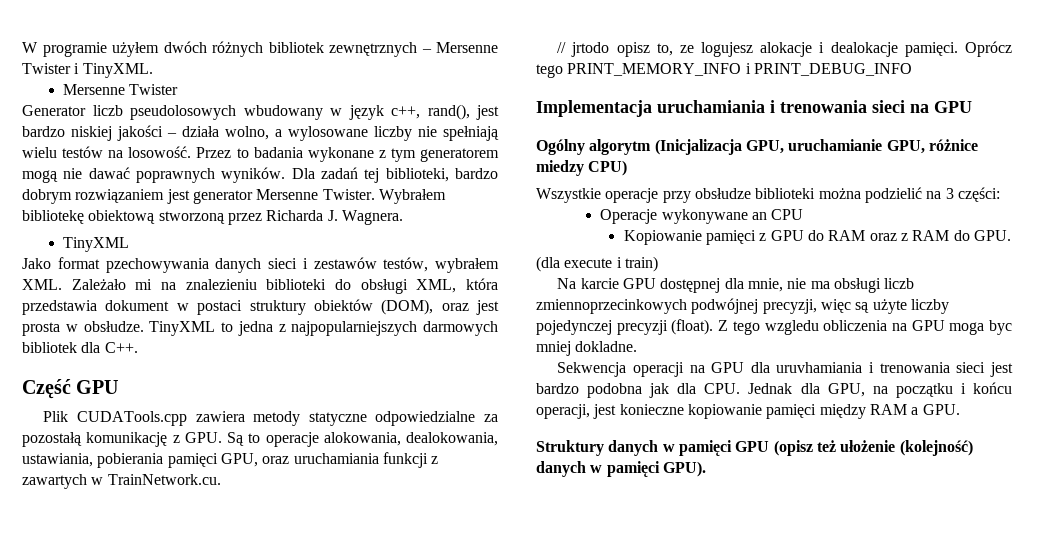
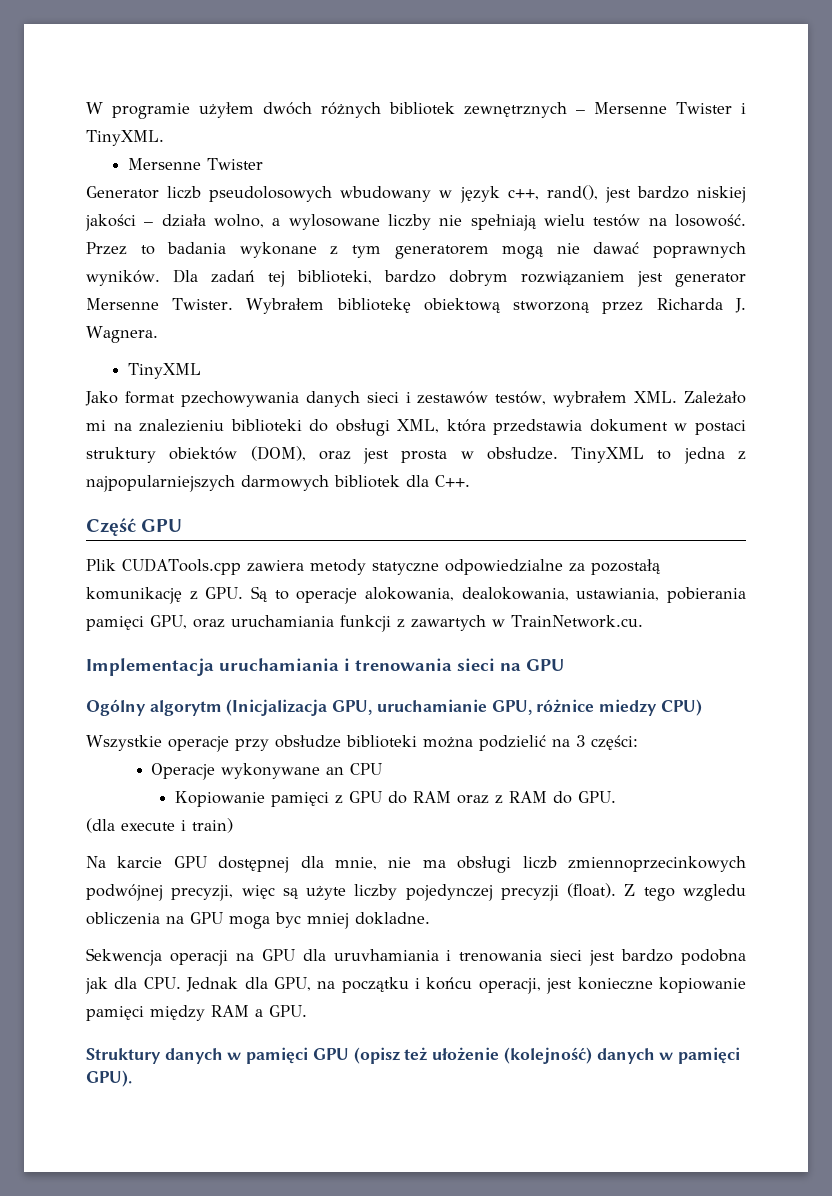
- // jrtodo opisz to, ze logujesz alokacje i dealokacje pamięci. Oprócz tego PRINT_MEMORY_INFO i PRINT_DEBUG_INFO

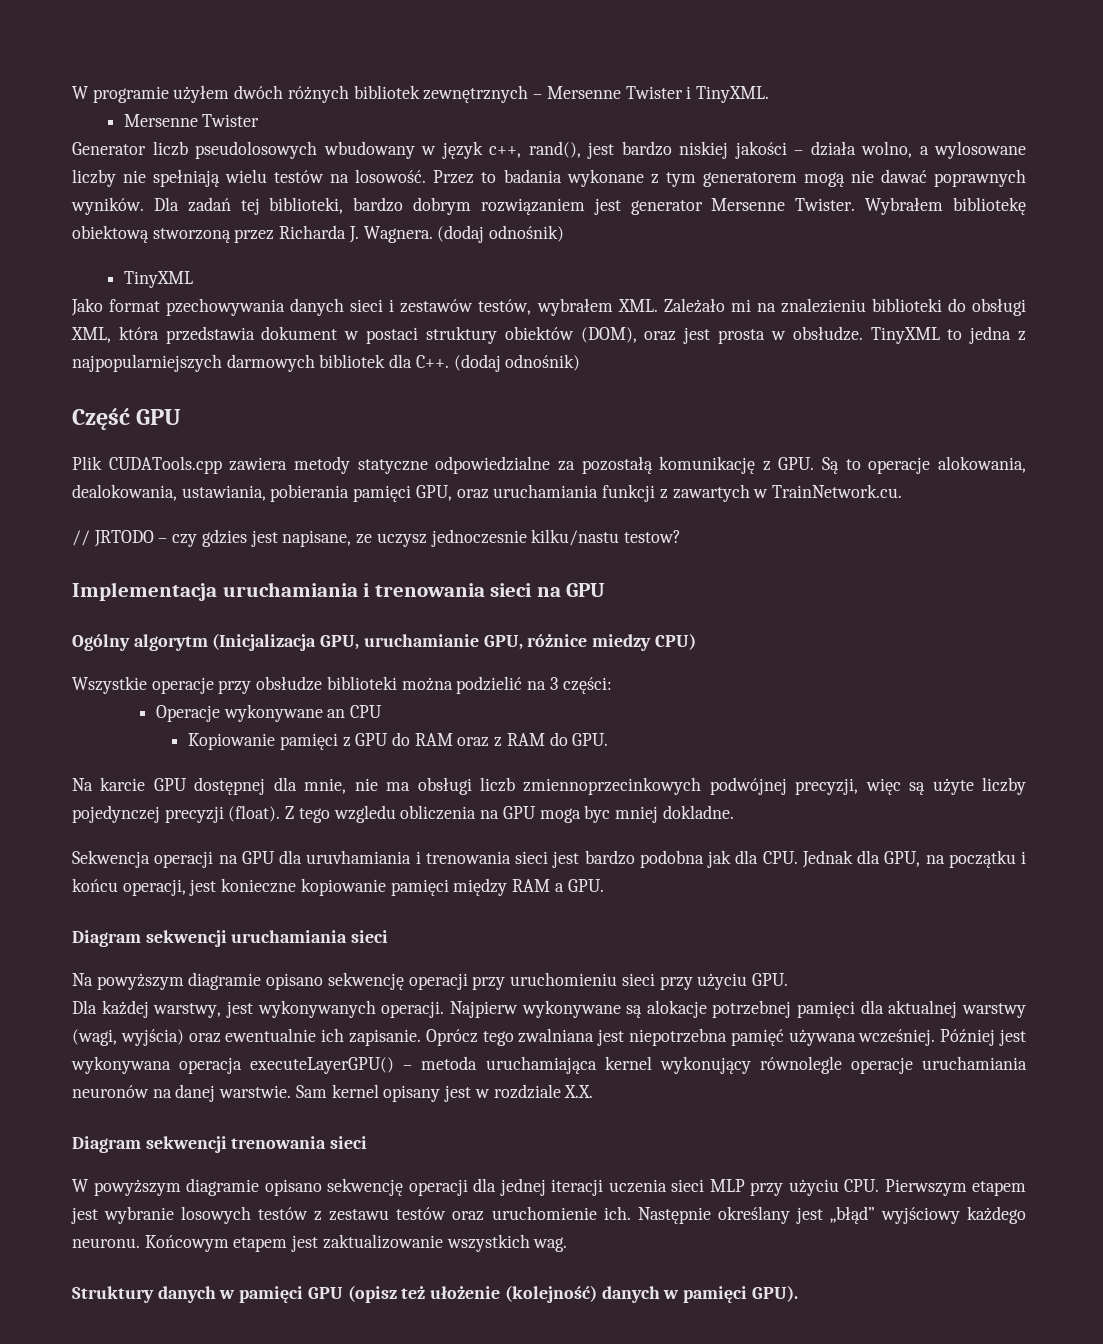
- Wybrałem bibliotekę obiektową stworzoną przez Richarda J. Wagnera.
+ Wybrałem bibliotekę obiektową stworzoną przez Richarda J. Wagnera. (dodaj odnośnik)
- TinyXML to jedna z najpopularniejszych darmowych bibliotek dla C++.
+ TinyXML to jedna z najpopularniejszych darmowych bibliotek dla C++. (dodaj odnośnik)
+ // JRTODO – czy gdzies jest napisane, ze uczysz jednoczesnie kilku/nastu testow?
- (dla execute i train)
+ Diagram sekwencji uruchamiania sieci
+ Na powyższym diagramie opisano sekwencję operacji przy uruchomieniu sieci przy użyciu GPU.
+ Dla każdej warstwy, jest wykonywanych operacji. Najpierw wykonywane są alokacje potrzebnej pamięci dla aktualnej warstwy (wagi, wyjścia) oraz ewentualnie ich zapisanie. Oprócz tego zwalniana jest niepotrzebna pamięć używana wcześniej. Później jest wykonywana operacja executeLayerGPU() – metoda uruchamiająca kernel wykonujący równolegle operacje uruchamiania neuronów na danej warstwie. Sam kernel opisany jest w rozdziale X.X.
+ Diagram sekwencji trenowania sieci
+ W powyższym diagramie opisano sekwencję operacji dla jednej iteracji uczenia sieci MLP przy użyciu CPU. Pierwszym etapem jest wybranie losowych testów z zestawu testów oraz uruchomienie ich. Następnie określany jest „błąd” wyjściowy każdego neuronu. Końcowym etapem jest zaktualizowanie wszystkich wag.

